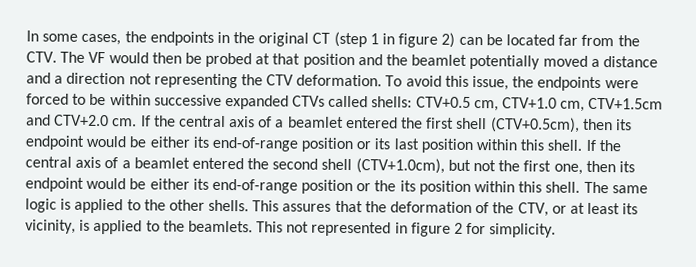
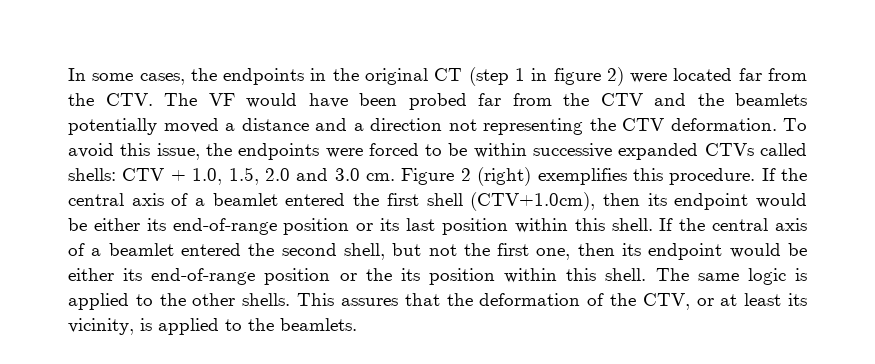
- In some cases, the endpoints in the original CT (step 1 in figure 2) can be located far from the CTV. The VF would then be probed at that position and the beamlet potentially moved a distance and a direction not representing the CTV deformation.
+ In some cases, the endpoints in the original CT (step 1 in figure 2) were located far from the CTV. The VF would have been probed far from the CTV and the beamlets potentially moved a distance and a direction not representing the CTV deformation.
- To avoid this issue, the endpoints were forced to be within successive expanded CTVs called shells: CTV+0.5 cm, CTV+1.0 cm, CTV+1.5cm and CTV+2.0 cm.
+ To avoid this issue, the endpoints were forced to be within successive expanded CTVs called shells: CTV + 1.0, 1.5, 2.0 and 3.0 cm. Figure 2 (right) exemplifies this procedure.
- If the central axis of a beamlet entered the first shell (CTV+0.5cm), then its endpoint would be either its end-of-range position or its last position within this shell.
+ If the central axis of a beamlet entered the first shell (CTV+1.0cm), then its endpoint would be either its end-of-range position or its last position within this shell.
- If the central axis of a beamlet entered the second shell (CTV+1.0cm), but not the first one, then its endpoint would be either its end-of-range position or the its position within this shell.
+ If the central axis of a beamlet entered the second shell, but not the first one, then its endpoint would be either its end-of-range position or the its position within this shell.
- This not represented in figure 2 for simplicity.

